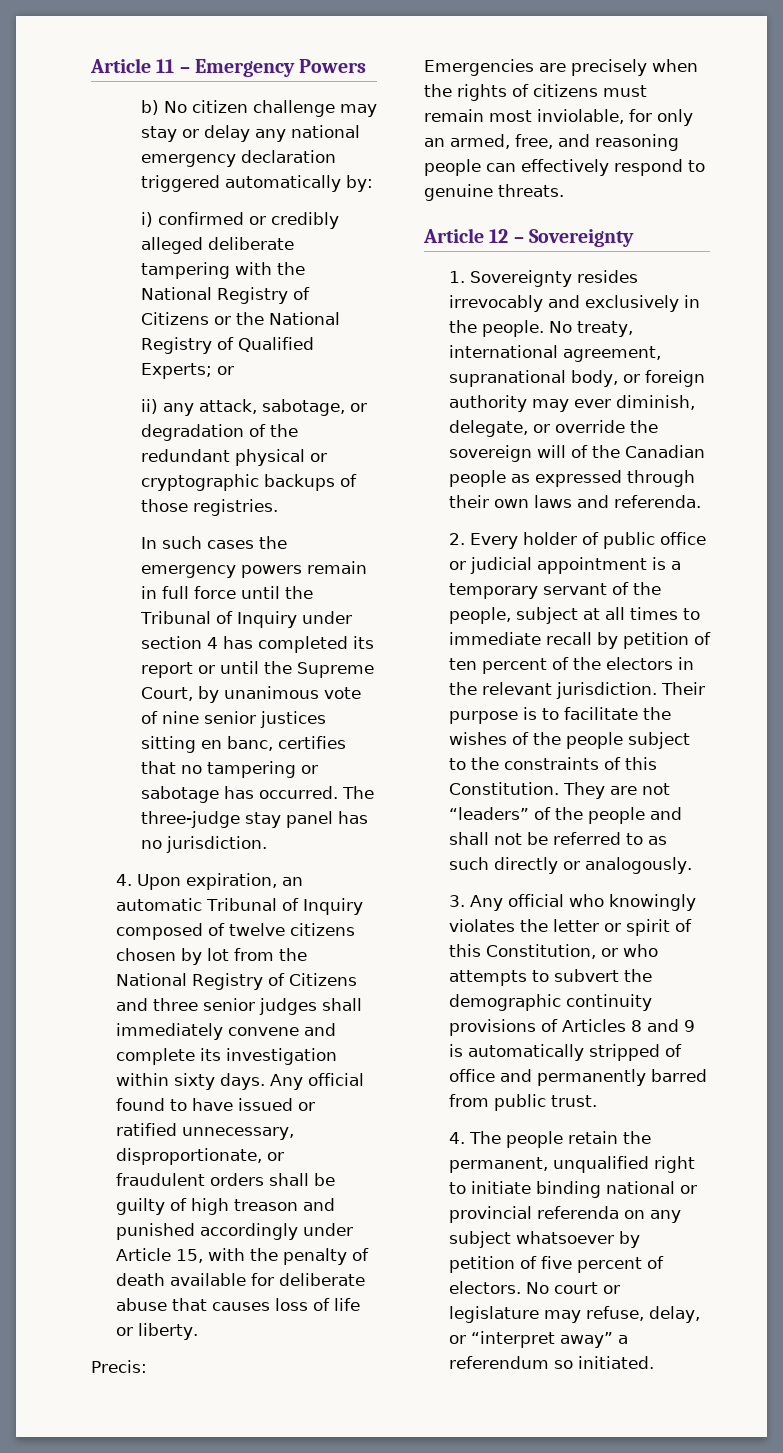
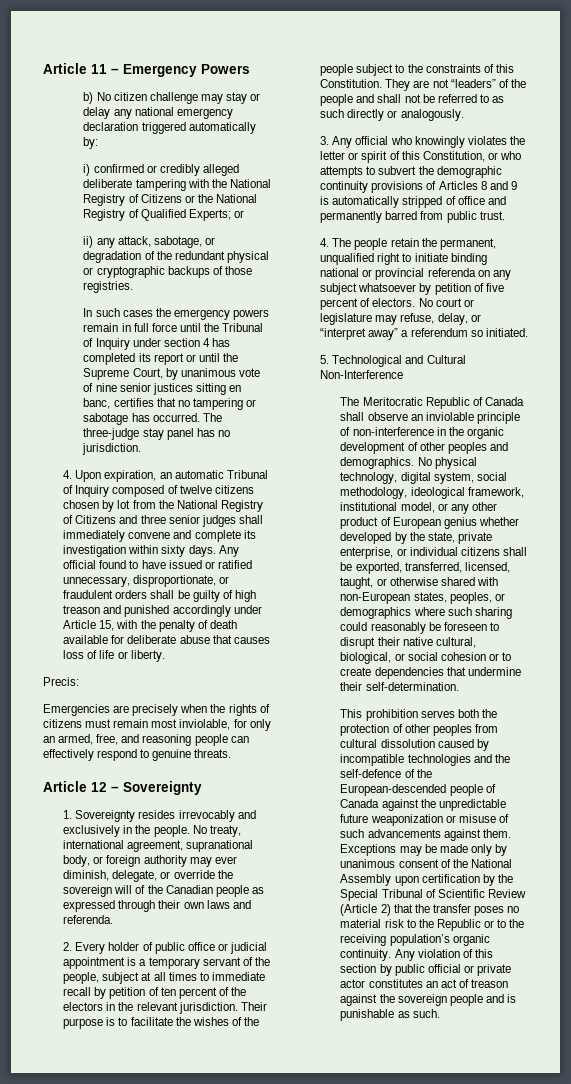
+ 5. Technological and Cultural Non-Interference
+ The Meritocratic Republic of Canada shall observe an inviolable principle of non-interference in the organic development of other peoples and demographics. No physical technology, digital system, social methodology, ideological framework, institutional model, or any other product of European genius whether developed by the state, private enterprise, or individual citizens shall be exported, transferred, licensed, taught, or otherwise shared with non-European states, peoples, or demographics where such sharing could reasonably be foreseen to disrupt their native cultural, biological, or social cohesion or to create dependencies that undermine their self-determination.
+ This prohibition serves both the protection of other peoples from cultural dissolution caused by incompatible technologies and the self-defence of the European-descended people of Canada against the unpredictable future weaponization or misuse of such advancements against them. Exceptions may be made only by unanimous consent of the National Assembly upon certification by the Special Tribunal of Scientific Review (Article 2) that the transfer poses no material risk to the Republic or to the receiving population’s organic continuity. Any violation of this section by public official or private actor constitutes an act of treason against the sovereign people and is punishable as such.

